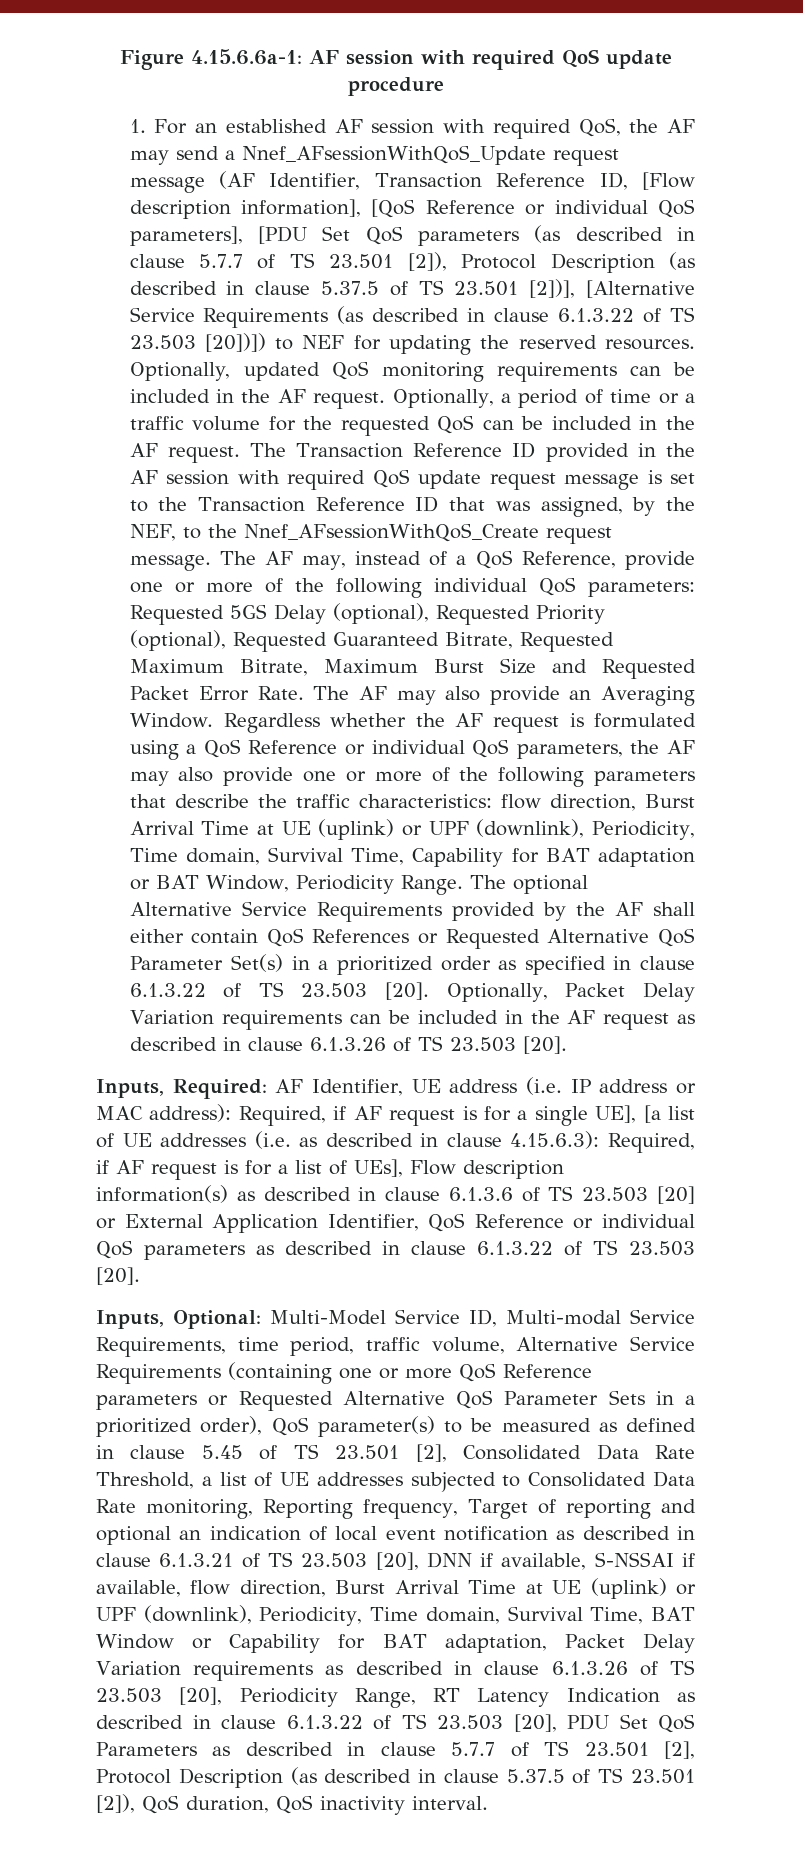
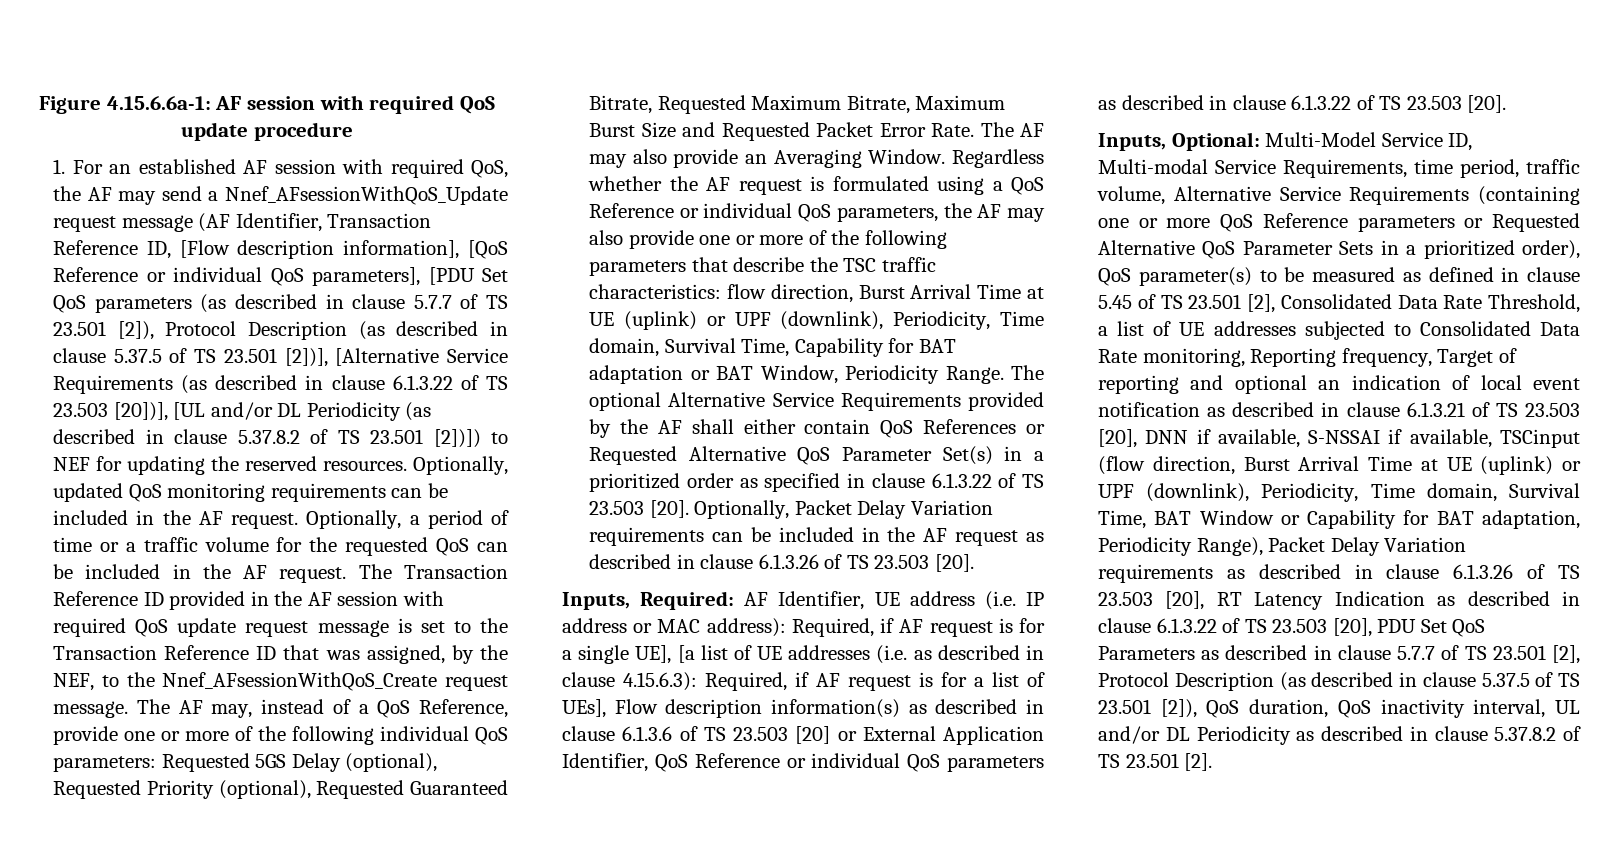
- 1. For an established AF session with required QoS, the AF may send a Nnef_AFsessionWithQoS_Update request message (AF Identifier, Transaction Reference ID, [Flow description information], [QoS Reference or individual QoS parameters], [PDU Set QoS parameters (as described in clause 5.7.7 of TS 23.501 [2]), Protocol Description (as described in clause 5.37.5 of TS 23.501 [2])], [Alternative Service Requirements (as described in clause 6.1.3.22 of TS 23.503 [20])]) to NEF for updating the reserved resources.
+ 1. For an established AF session with required QoS, the AF may send a Nnef_AFsessionWithQoS_Update request message (AF Identifier, Transaction Reference ID, [Flow description information], [QoS Reference or individual QoS parameters], [PDU Set QoS parameters (as described in clause 5.7.7 of TS 23.501 [2]), Protocol Description (as described in clause 5.37.5 of TS 23.501 [2])], [Alternative Service Requirements (as described in clause 6.1.3.22 of TS 23.503 [20])], [UL and/or DL Periodicity (as described in clause 5.37.8.2 of TS 23.501 [2])]) to NEF for updating the reserved resources.
- Regardless whether the AF request is formulated using a QoS Reference or individual QoS parameters, the AF may also provide one or more of the following parameters that describe the traffic characteristics: flow direction, Burst Arrival Time at UE (uplink) or UPF (downlink), Periodicity, Time domain, Survival Time, Capability for BAT adaptation or BAT Window, Periodicity Range.
+ Regardless whether the AF request is formulated using a QoS Reference or individual QoS parameters, the AF may also provide one or more of the following parameters that describe the TSC traffic characteristics: flow direction, Burst Arrival Time at UE (uplink) or UPF (downlink), Periodicity, Time domain, Survival Time, Capability for BAT adaptation or BAT Window, Periodicity Range.
- Multi-Model Service ID, Multi-modal Service Requirements, time period, traffic volume, Alternative Service Requirements (containing one or more QoS Reference parameters or Requested Alternative QoS Parameter Sets in a prioritized order), QoS parameter(s) to be measured as defined in clause 5.45 of TS 23.501 [2], Consolidated Data Rate Threshold, a list of UE addresses subjected to Consolidated Data Rate monitoring, Reporting frequency, Target of reporting and optional an indication of local event notification as described in clause 6.1.3.21 of TS 23.503 [20], DNN if available, S-NSSAI if available, flow direction, Burst Arrival Time at UE (uplink) or UPF (downlink), Periodicity, Time domain, Survival Time, BAT Window or Capability for BAT adaptation, Packet Delay Variation requirements as described in clause 6.1.3.26 of TS 23.503 [20], Periodicity Range, RT Latency Indication as described in clause 6.1.3.22 of TS 23.503 [20], PDU Set QoS Parameters as described in clause 5.7.7 of TS 23.501 [2], Protocol Description (as described in clause 5.37.5 of TS 23.501 [2]), QoS duration, QoS inactivity interval.
+ Multi-Model Service ID, Multi-modal Service Requirements, time period, traffic volume, Alternative Service Requirements (containing one or more QoS Reference parameters or Requested Alternative QoS Parameter Sets in a prioritized order), QoS parameter(s) to be measured as defined in clause 5.45 of TS 23.501 [2], Consolidated Data Rate Threshold, a list of UE addresses subjected to Consolidated Data Rate monitoring, Reporting frequency, Target of reporting and optional an indication of local event notification as described in clause 6.1.3.21 of TS 23.503 [20], DNN if available, S-NSSAI if available, TSCinput (flow direction, Burst Arrival Time at UE (uplink) or UPF (downlink), Periodicity, Time domain, Survival Time, BAT Window or Capability for BAT adaptation, Periodicity Range), Packet Delay Variation requirements as described in clause 6.1.3.26 of TS 23.503 [20], RT Latency Indication as described in clause 6.1.3.22 of TS 23.503 [20], PDU Set QoS Parameters as described in clause 5.7.7 of TS 23.501 [2], Protocol Description (as described in clause 5.37.5 of TS 23.501 [2]), QoS duration, QoS inactivity interval, UL and/or DL Periodicity as described in clause 5.37.8.2 of TS 23.501 [2].

